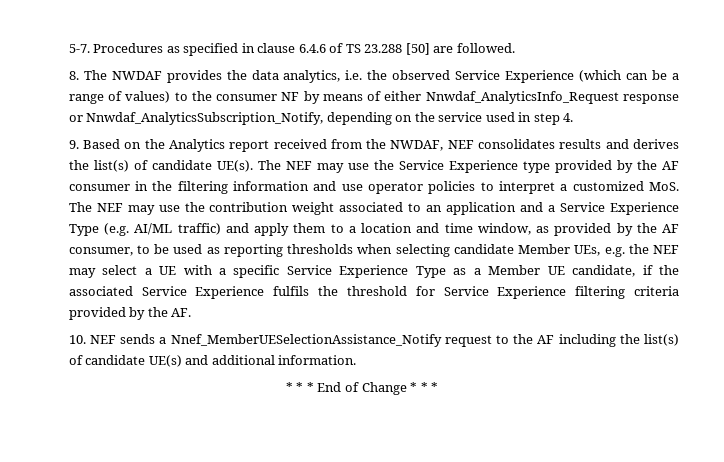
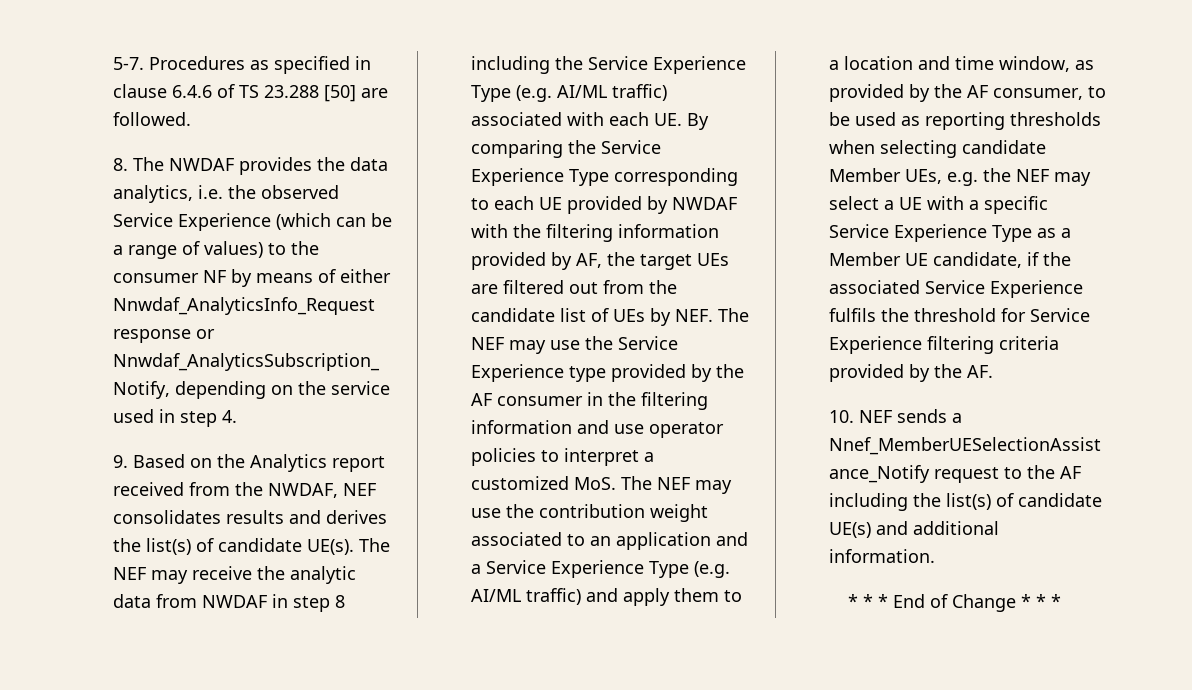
- The NEF may use the Service Experience type provided by the AF consumer in the filtering information and use operator policies to interpret a customized MoS. The NEF may use the contribution weight associated to an application and a Service Experience Type (e.g. AI/ML traffic) and apply them to a location and time window, as provided by the AF consumer, to be used as reporting thresholds when selecting candidate Member UEs, e.g. the NEF may select a UE with a specific Service Experience Type as a Member UE candidate, if the associated Service Experience fulfils the threshold for Service Experience filtering criteria provided by the AF.
+ The NEF may receive the analytic data from NWDAF in step 8 including the Service Experience Type (e.g. AI/ML traffic) associated with each UE. By comparing the Service Experience Type corresponding to each UE provided by NWDAF with the filtering information provided by AF, the target UEs are filtered out from the candidate list of UEs by NEF. The NEF may use the Service Experience type provided by the AF consumer in the filtering information and use operator policies to interpret a customized MoS. The NEF may use the contribution weight associated to an application and a Service Experience Type (e.g. AI/ML traffic) and apply them to a location and time window, as provided by the AF consumer, to be used as reporting thresholds when selecting candidate Member UEs, e.g. the NEF may select a UE with a specific Service Experience Type as a Member UE candidate, if the associated Service Experience fulfils the threshold for Service Experience filtering criteria provided by the AF.

